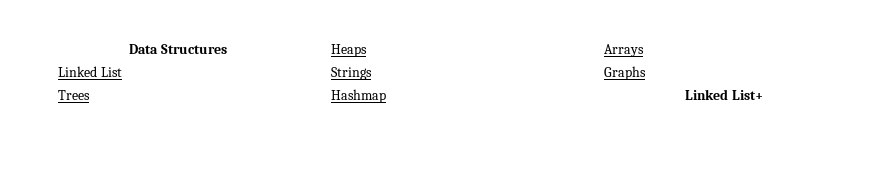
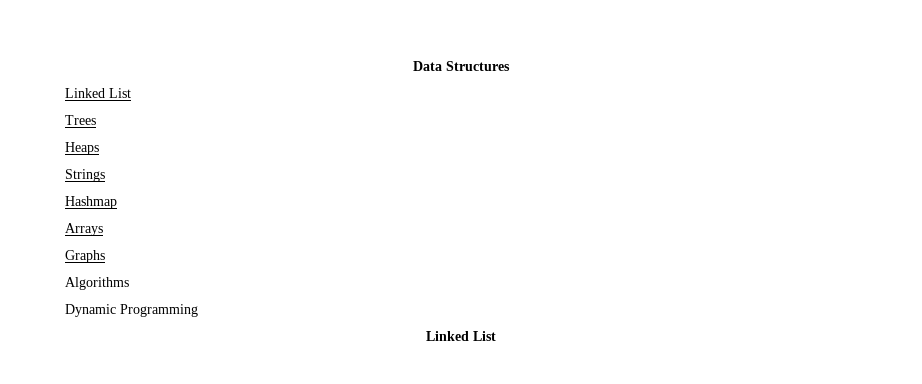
- Linked List+
+ Algorithms
+ Dynamic Programming
+ Linked List

